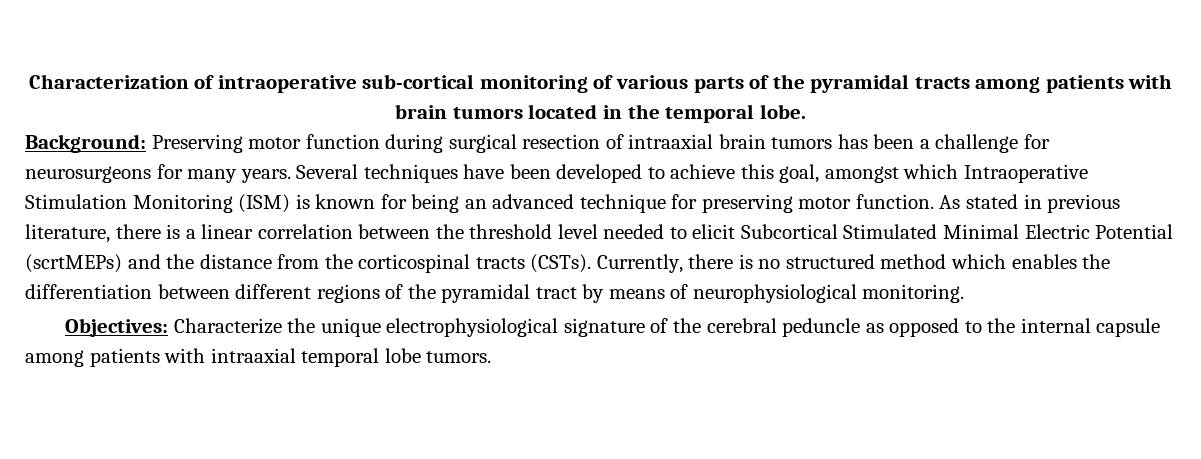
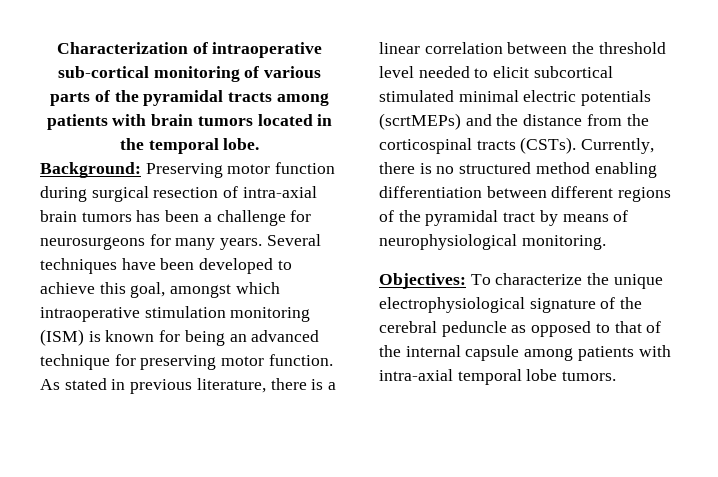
- Background: Preserving motor function during surgical resection of intraaxial brain tumors has been a challenge for neurosurgeons for many years.
+ Background: Preserving motor function during surgical resection of intra-axial brain tumors has been a challenge for neurosurgeons for many years.
- Several techniques have been developed to achieve this goal, amongst which Intraoperative Stimulation Monitoring (ISM) is known for being an advanced technique for preserving motor function.
+ Several techniques have been developed to achieve this goal, amongst which intraoperative stimulation monitoring (ISM) is known for being an advanced technique for preserving motor function.
- As stated in previous literature, there is a linear correlation between the threshold level needed to elicit Subcortical Stimulated Minimal Electric Potential (scrtMEPs) and the distance from the corticospinal tracts (CSTs).
+ As stated in previous literature, there is a linear correlation between the threshold level needed to elicit subcortical stimulated minimal electric potentials (scrtMEPs) and the distance from the corticospinal tracts (CSTs).
- Currently, there is no structured method which enables the differentiation between different regions of the pyramidal tract by means of neurophysiological monitoring.
+ Currently, there is no structured method enabling differentiation between different regions of the pyramidal tract by means of neurophysiological monitoring.
- Objectives: Characterize the unique electrophysiological signature of the cerebral peduncle as opposed to the internal capsule among patients with intraaxial temporal lobe tumors.
+ Objectives: To characterize the unique electrophysiological signature of the cerebral peduncle as opposed to that of the internal capsule among patients with intra-axial temporal lobe tumors.

